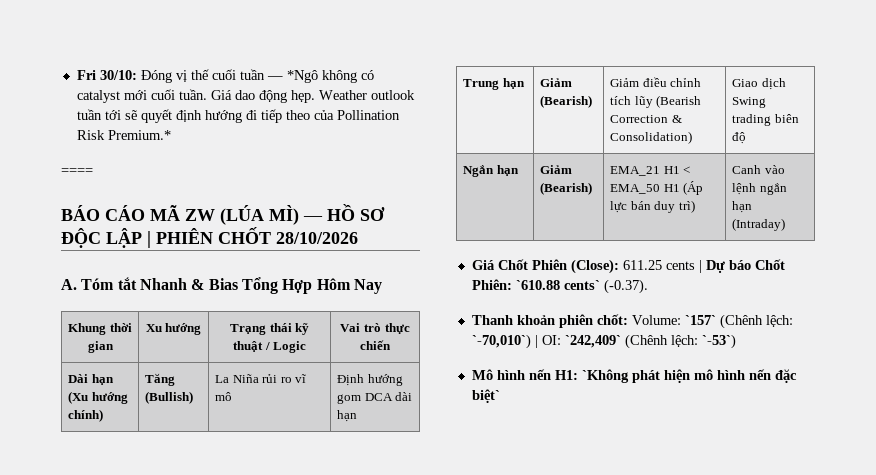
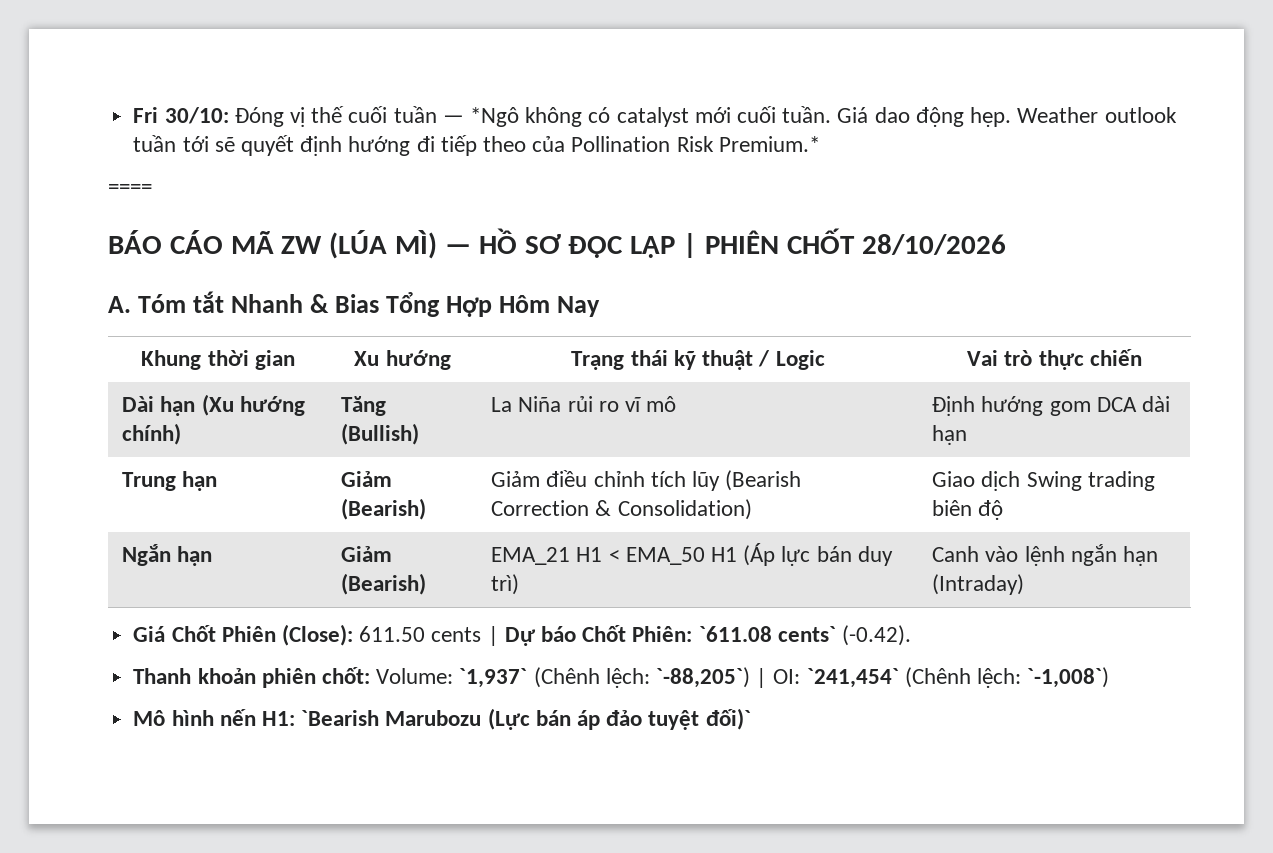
- Giá Chốt Phiên (Close): 611.25 cents | Dự báo Chốt Phiên: `610.88 cents` (-0.37).
+ Giá Chốt Phiên (Close): 611.50 cents | Dự báo Chốt Phiên: `611.08 cents` (-0.42).
- Thanh khoản phiên chốt: Volume: `157` (Chênh lệch: `-70,010`) | OI: `242,409` (Chênh lệch: `-53`)
+ Thanh khoản phiên chốt: Volume: `1,937` (Chênh lệch: `-88,205`) | OI: `241,454` (Chênh lệch: `-1,008`)
- Mô hình nến H1: `Không phát hiện mô hình nến đặc biệt`
+ Mô hình nến H1: `Bearish Marubozu (Lực bán áp đảo tuyệt đối)`

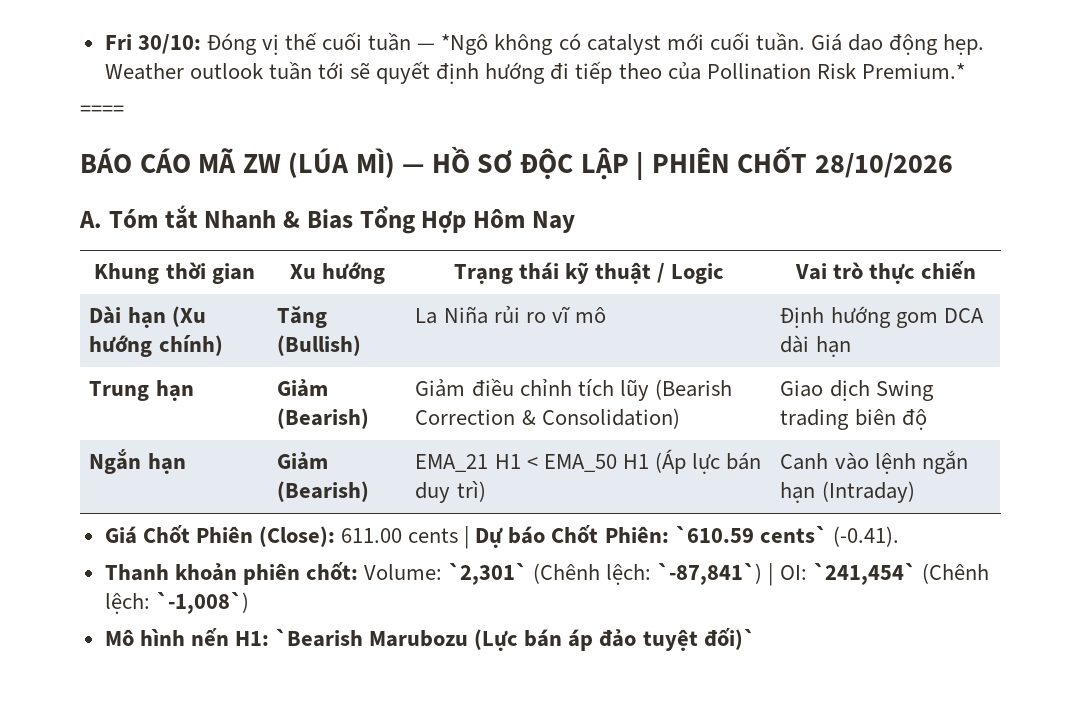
- Giá Chốt Phiên (Close): 611.50 cents | Dự báo Chốt Phiên: `611.08 cents` (-0.42).
+ Giá Chốt Phiên (Close): 611.00 cents | Dự báo Chốt Phiên: `610.59 cents` (-0.41).
- Thanh khoản phiên chốt: Volume: `1,937` (Chênh lệch: `-88,205`) | OI: `241,454` (Chênh lệch: `-1,008`)
+ Thanh khoản phiên chốt: Volume: `2,301` (Chênh lệch: `-87,841`) | OI: `241,454` (Chênh lệch: `-1,008`)

